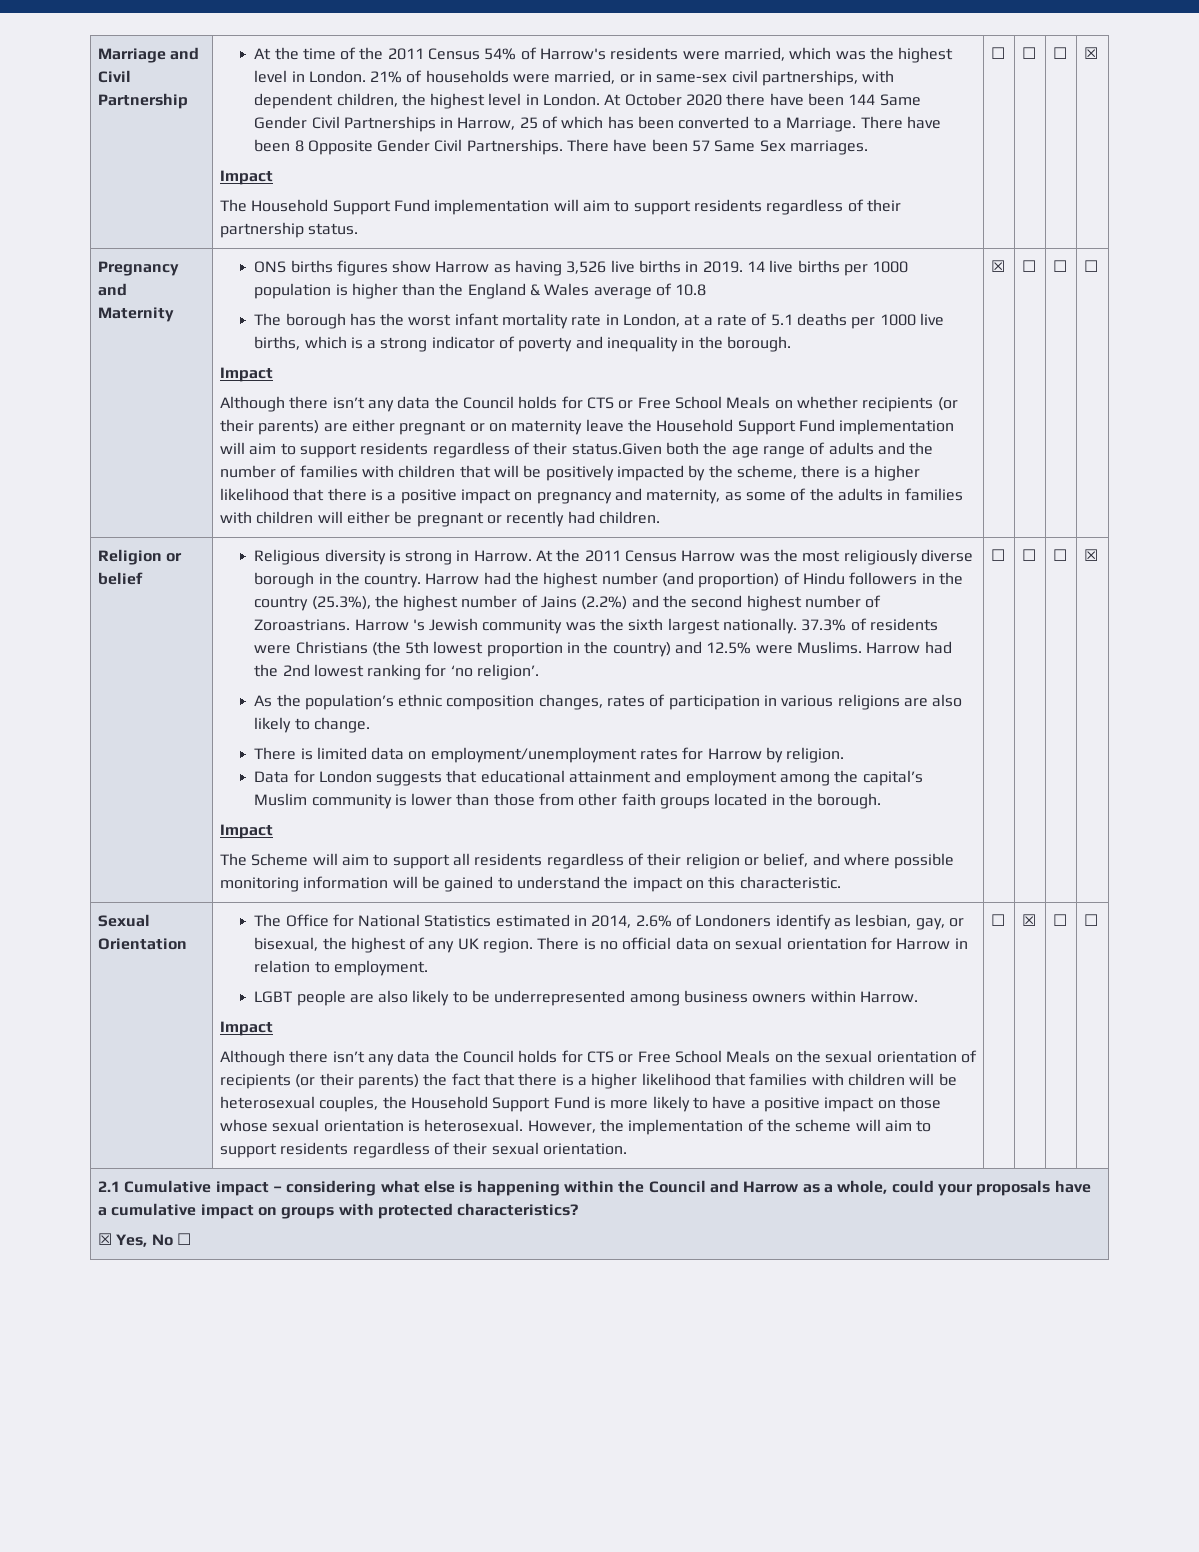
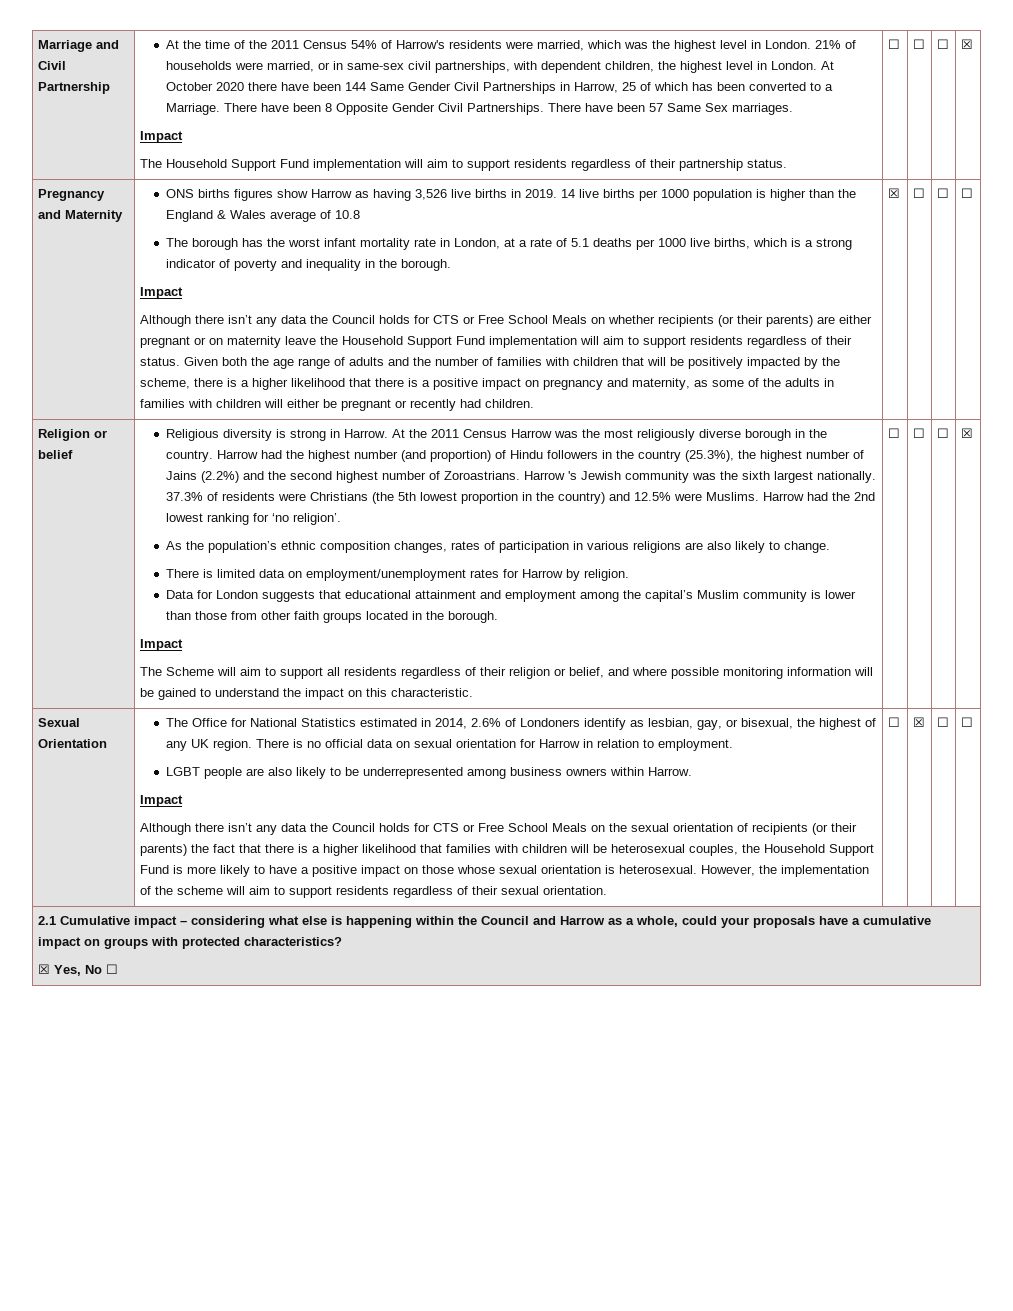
- Although there isn’t any data the Council holds for CTS or Free School Meals on whether recipients (or their parents) are either pregnant or on maternity leave the Household Support Fund implementation will aim to support residents regardless of their status.Given both the age range of adults and the number of families with children that will be positively impacted by the scheme, there is a higher likelihood that there is a positive impact on pregnancy and maternity, as some of the adults in families with children will either be pregnant or recently had children.
+ Although there isn’t any data the Council holds for CTS or Free School Meals on whether recipients (or their parents) are either pregnant or on maternity leave the Household Support Fund implementation will aim to support residents regardless of their status. Given both the age range of adults and the number of families with children that will be positively impacted by the scheme, there is a higher likelihood that there is a positive impact on pregnancy and maternity, as some of the adults in families with children will either be pregnant or recently had children.

